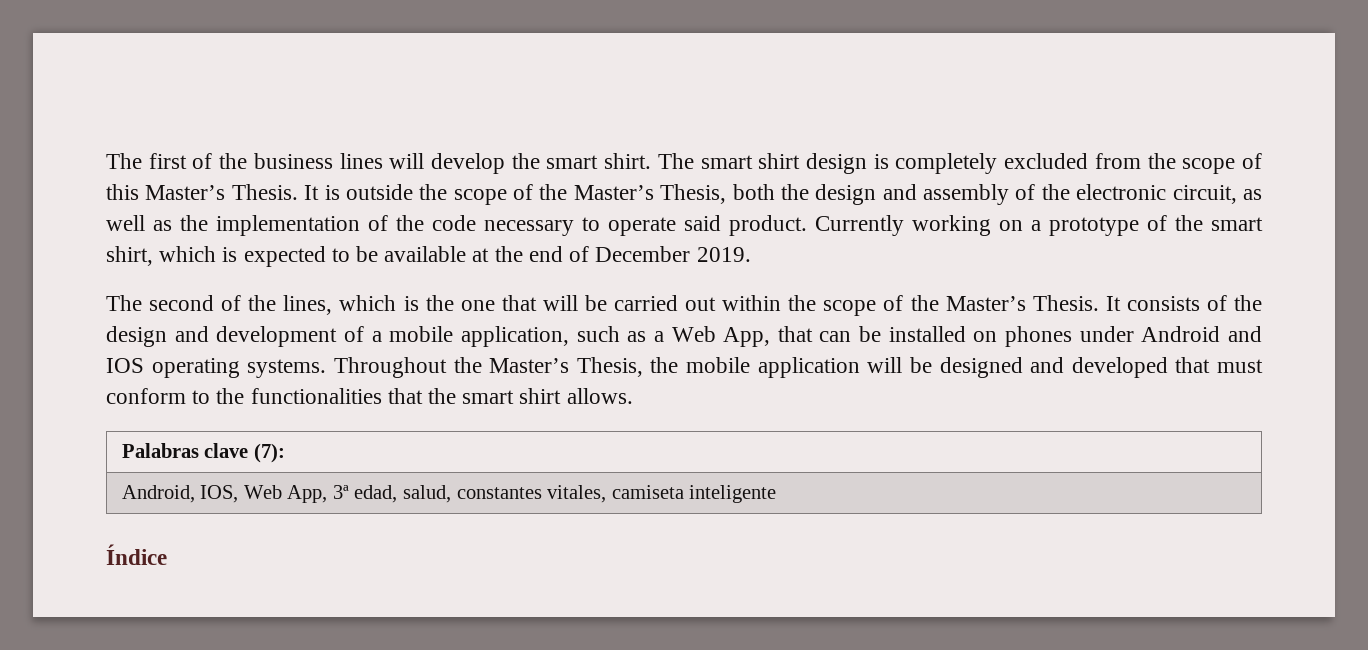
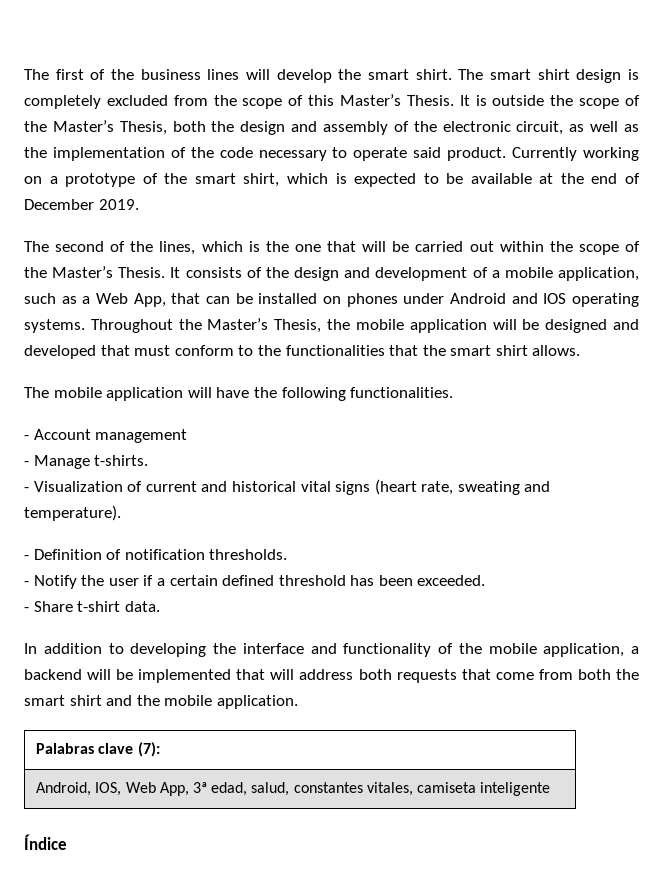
+ The mobile application will have the following functionalities.
+ - Account management
+ - Manage t-shirts.
+ - Visualization of current and historical vital signs (heart rate, sweating and temperature).
+ - Definition of notification thresholds.
+ - Notify the user if a certain defined threshold has been exceeded.
+ - Share t-shirt data.
+ In addition to developing the interface and functionality of the mobile application, a backend will be implemented that will address both requests that come from both the smart shirt and the mobile application.

